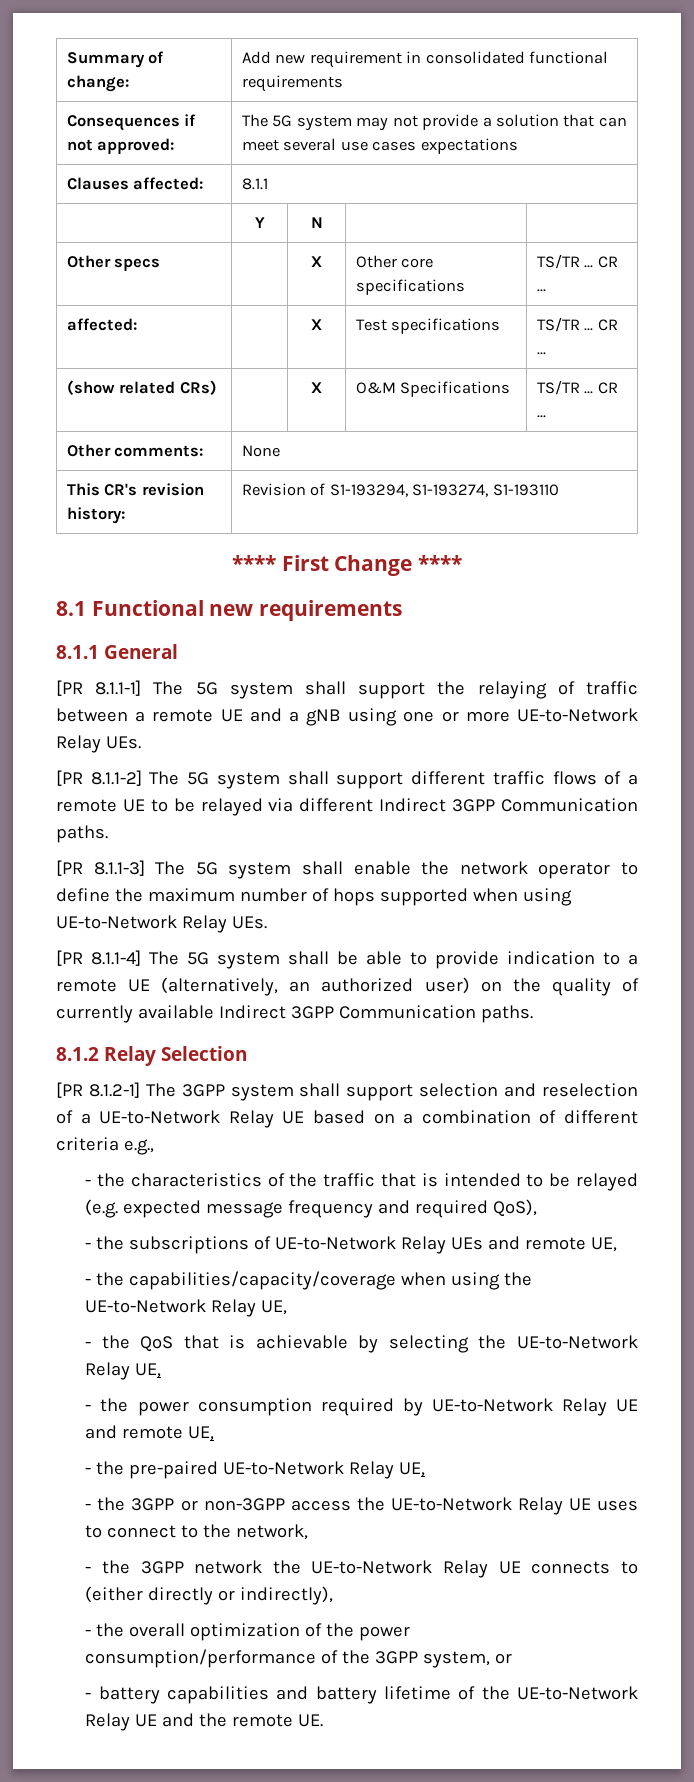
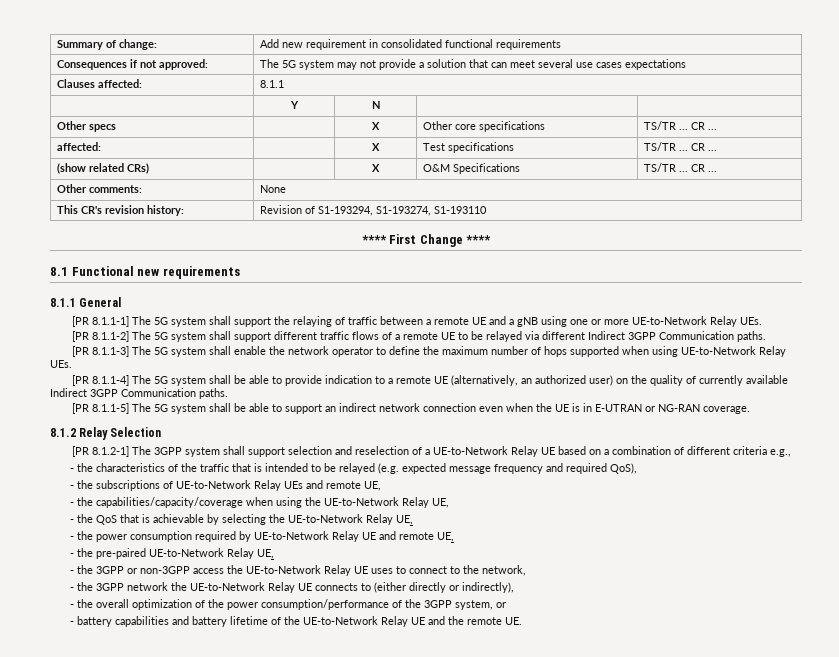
+ [PR 8.1.1-5] The 5G system shall be able to support an indirect network connection even when the UE is in E-UTRAN or NG-RAN coverage.

